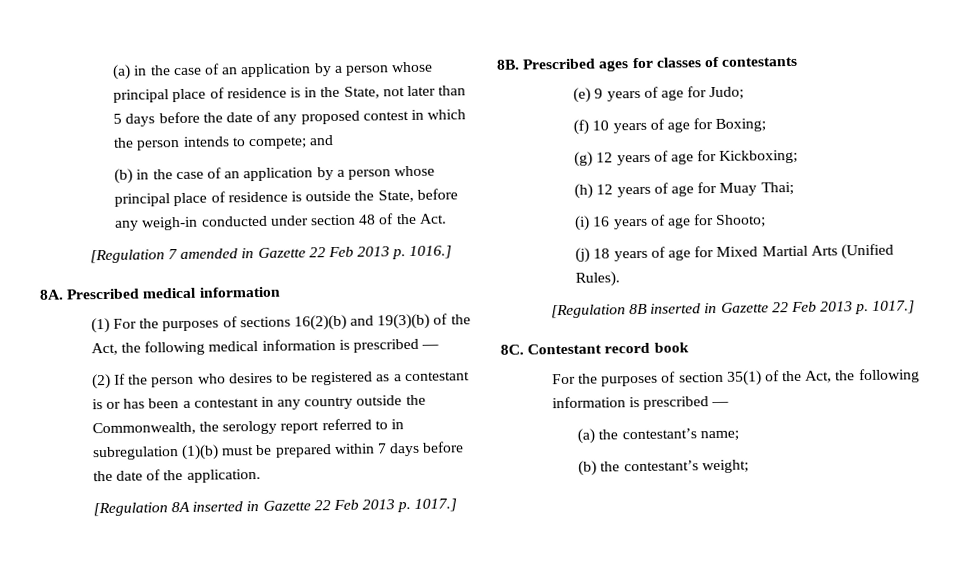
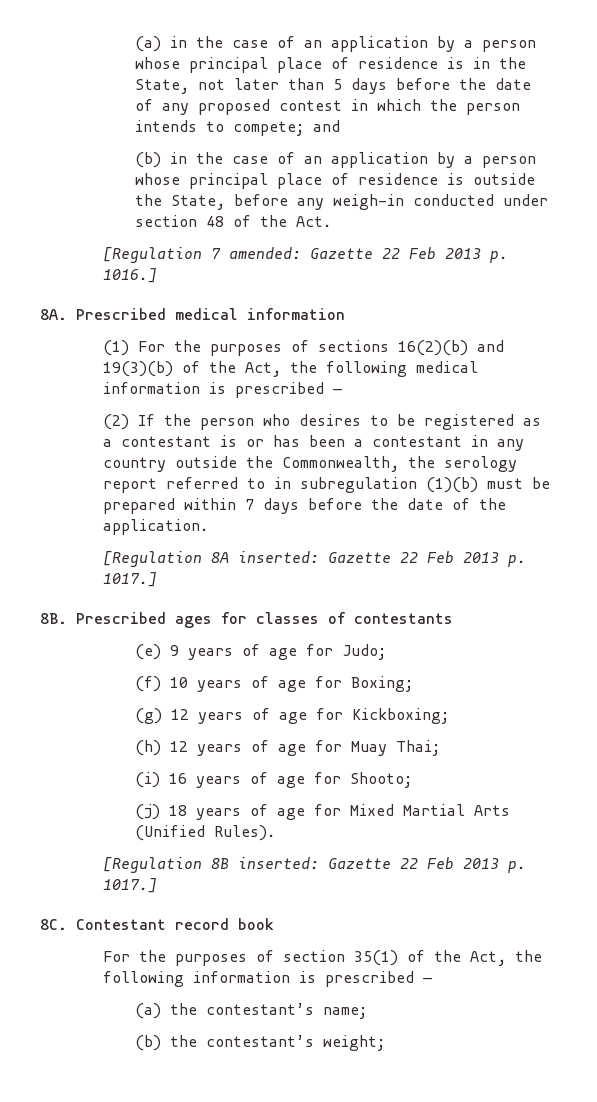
- [Regulation 7 amended in Gazette 22 Feb 2013 p. 1016.]
+ [Regulation 7 amended: Gazette 22 Feb 2013 p. 1016.]
- [Regulation 8A inserted in Gazette 22 Feb 2013 p. 1017.]
+ [Regulation 8A inserted: Gazette 22 Feb 2013 p. 1017.]
- [Regulation 8B inserted in Gazette 22 Feb 2013 p. 1017.]
+ [Regulation 8B inserted: Gazette 22 Feb 2013 p. 1017.]

